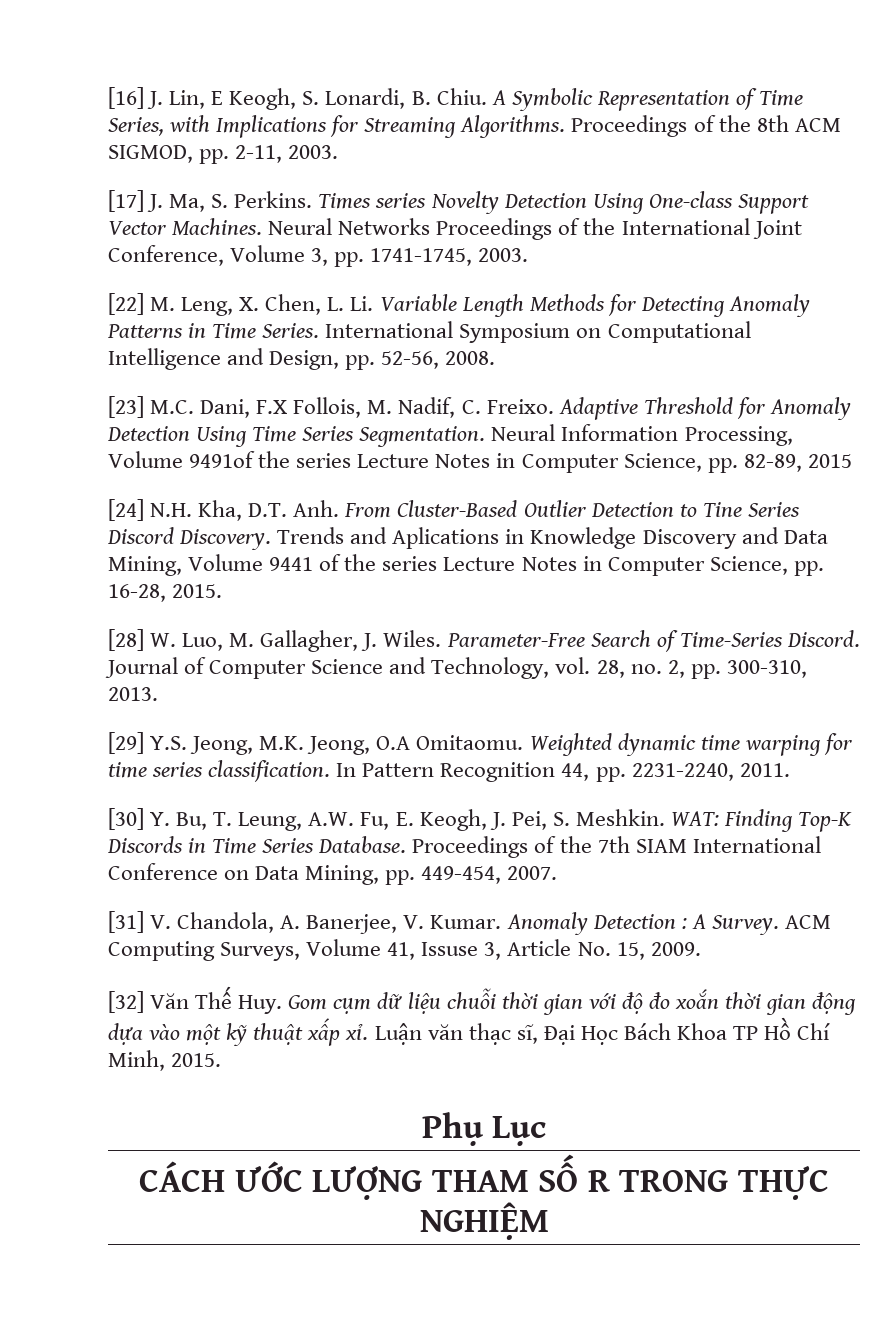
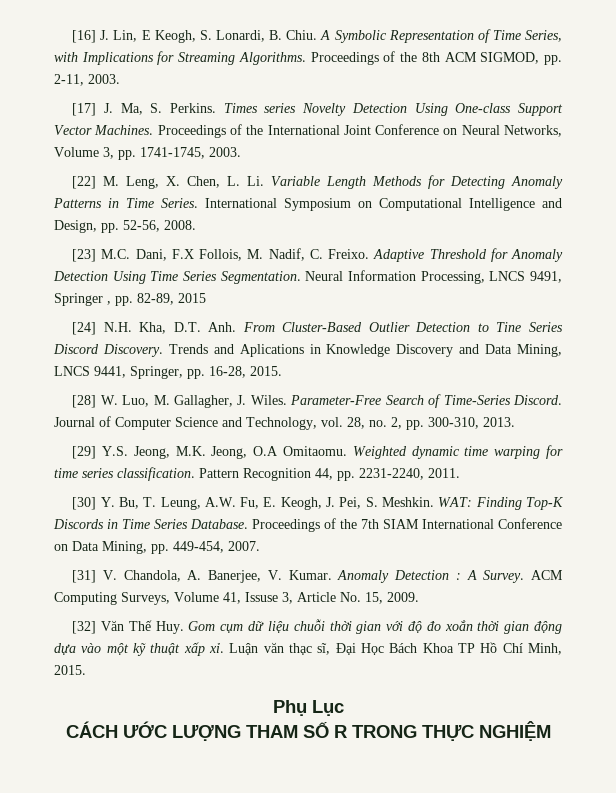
- Neural Networks Proceedings of the International Joint Conference, Volume 3, pp. 1741-1745, 2003.
+ Proceedings of the International Joint Conference on Neural Networks, Volume 3, pp. 1741-1745, 2003.
- Neural Information Processing, Volume 9491of the series Lecture Notes in Computer Science, pp. 82-89, 2015
+ Neural Information Processing, LNCS 9491, Springer , pp. 82-89, 2015
- Trends and Aplications in Knowledge Discovery and Data Mining, Volume 9441 of the series Lecture Notes in Computer Science, pp. 16-28, 2015.
+ Trends and Aplications in Knowledge Discovery and Data Mining, LNCS 9441, Springer, pp. 16-28, 2015.
- In Pattern Recognition 44, pp. 2231-2240, 2011.
+ Pattern Recognition 44, pp. 2231-2240, 2011.

